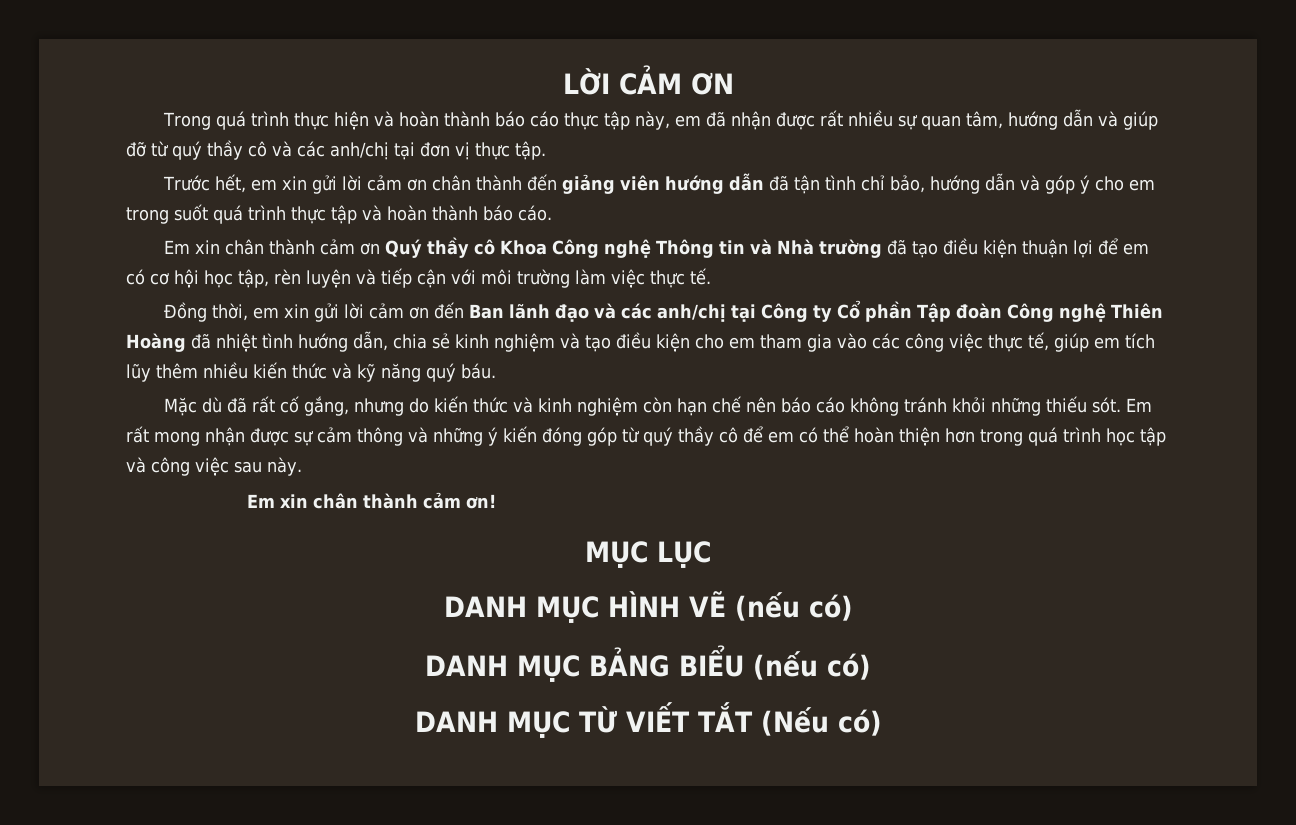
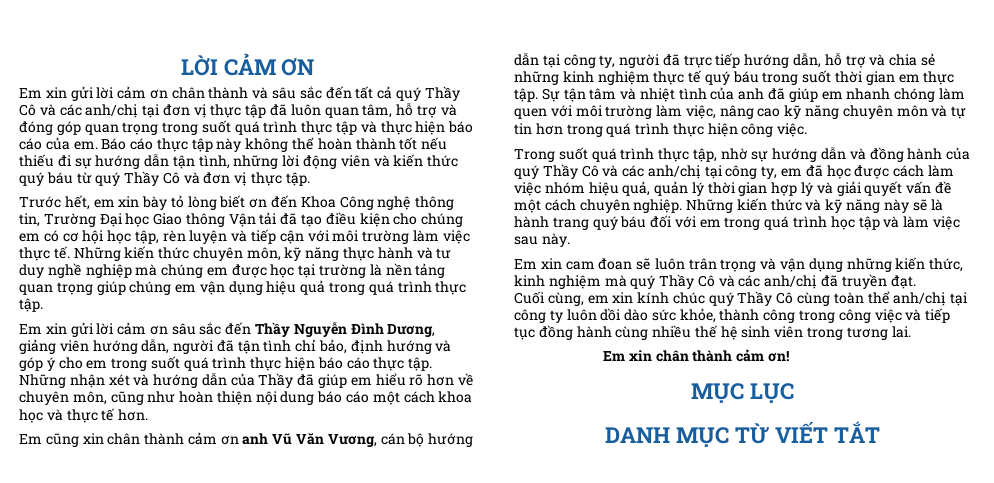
- Trong quá trình thực hiện và hoàn thành báo cáo thực tập này, em đã nhận được rất nhiều sự quan tâm, hướng dẫn và giúp đỡ từ quý thầy cô và các anh/chị tại đơn vị thực tập.
+ Em xin gửi lời cảm ơn chân thành và sâu sắc đến tất cả quý Thầy Cô và các anh/chị tại đơn vị thực tập đã luôn quan tâm, hỗ trợ và đóng góp quan trọng trong suốt quá trình thực tập và thực hiện báo cáo của em. Báo cáo thực tập này không thể hoàn thành tốt nếu thiếu đi sự hướng dẫn tận tình, những lời động viên và kiến thức quý báu từ quý Thầy Cô và đơn vị thực tập.
- Trước hết, em xin gửi lời cảm ơn chân thành đến giảng viên hướng dẫn đã tận tình chỉ bảo, hướng dẫn và góp ý cho em trong suốt quá trình thực tập và hoàn thành báo cáo.
- Em xin chân thành cảm ơn Quý thầy cô Khoa Công nghệ Thông tin và Nhà trường đã tạo điều kiện thuận lợi để em có cơ hội học tập, rèn luyện và tiếp cận với môi trường làm việc thực tế.
- Đồng thời, em xin gửi lời cảm ơn đến Ban lãnh đạo và các anh/chị tại Công ty Cổ phần Tập đoàn Công nghệ Thiên Hoàng đã nhiệt tình hướng dẫn, chia sẻ kinh nghiệm và tạo điều kiện cho em tham gia vào các công việc thực tế, giúp em tích lũy thêm nhiều kiến thức và kỹ năng quý báu.
- Mặc dù đã rất cố gắng, nhưng do kiến thức và kinh nghiệm còn hạn chế nên báo cáo không tránh khỏi những thiếu sót. Em rất mong nhận được sự cảm thông và những ý kiến đóng góp từ quý thầy cô để em có thể hoàn thiện hơn trong quá trình học tập và công việc sau này.
+ Trước hết, em xin bày tỏ lòng biết ơn đến Khoa Công nghệ thông tin, Trường Đại học Giao thông Vận tải đã tạo điều kiện cho chúng em có cơ hội học tập, rèn luyện và tiếp cận với môi trường làm việc thực tế. Những kiến thức chuyên môn, kỹ năng thực hành và tư duy nghề nghiệp mà chúng em được học tại trường là nền tảng quan trọng giúp chúng em vận dụng hiệu quả trong quá trình thực tập.
+ Em xin gửi lời cảm ơn sâu sắc đến Thầy Nguyễn Đình Dương, giảng viên hướng dẫn, người đã tận tình chỉ bảo, định hướng và góp ý cho em trong suốt quá trình thực hiện báo cáo thực tập. Những nhận xét và hướng dẫn của Thầy đã giúp em hiểu rõ hơn về chuyên môn, cũng như hoàn thiện nội dung báo cáo một cách khoa học và thực tế hơn.
+ Em cũng xin chân thành cảm ơn anh Vũ Văn Vương, cán bộ hướng dẫn tại công ty, người đã trực tiếp hướng dẫn, hỗ trợ và chia sẻ những kinh nghiệm thực tế quý báu trong suốt thời gian em thực tập. Sự tận tâm và nhiệt tình của anh đã giúp em nhanh chóng làm quen với môi trường làm việc, nâng cao kỹ năng chuyên môn và tự tin hơn trong quá trình thực hiện công việc.
+ Trong suốt quá trình thực tập, nhờ sự hướng dẫn và đồng hành của quý Thầy Cô và các anh/chị tại công ty, em đã học được cách làm việc nhóm hiệu quả, quản lý thời gian hợp lý và giải quyết vấn đề một cách chuyên nghiệp. Những kiến thức và kỹ năng này sẽ là hành trang quý báu đối với em trong quá trình học tập và làm việc sau này.
+ Em xin cam đoan sẽ luôn trân trọng và vận dụng những kiến thức, kinh nghiệm mà quý Thầy Cô và các anh/chị đã truyền đạt.
+ Cuối cùng, em xin kính chúc quý Thầy Cô cùng toàn thể anh/chị tại công ty luôn dồi dào sức khỏe, thành công trong công việc và tiếp tục đồng hành cùng nhiều thế hệ sinh viên trong tương lai.
- DANH MỤC HÌNH VẼ (nếu có)
- DANH MỤC BẢNG BIỂU (nếu có)
- DANH MỤC TỪ VIẾT TẮT (Nếu có)
+ DANH MỤC TỪ VIẾT TẮT

